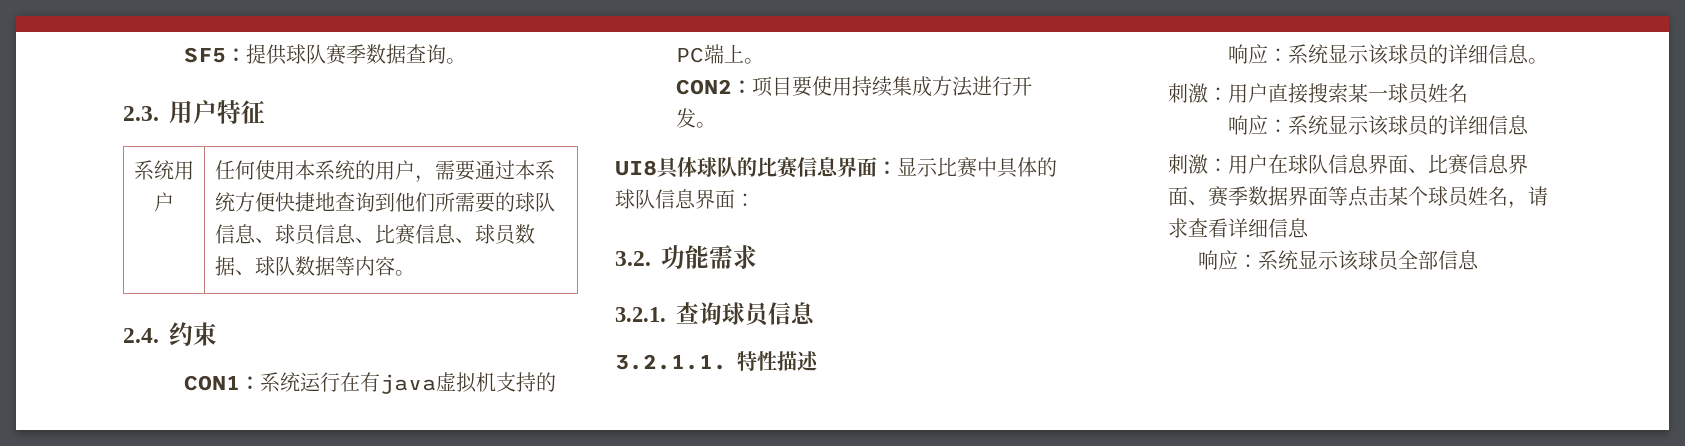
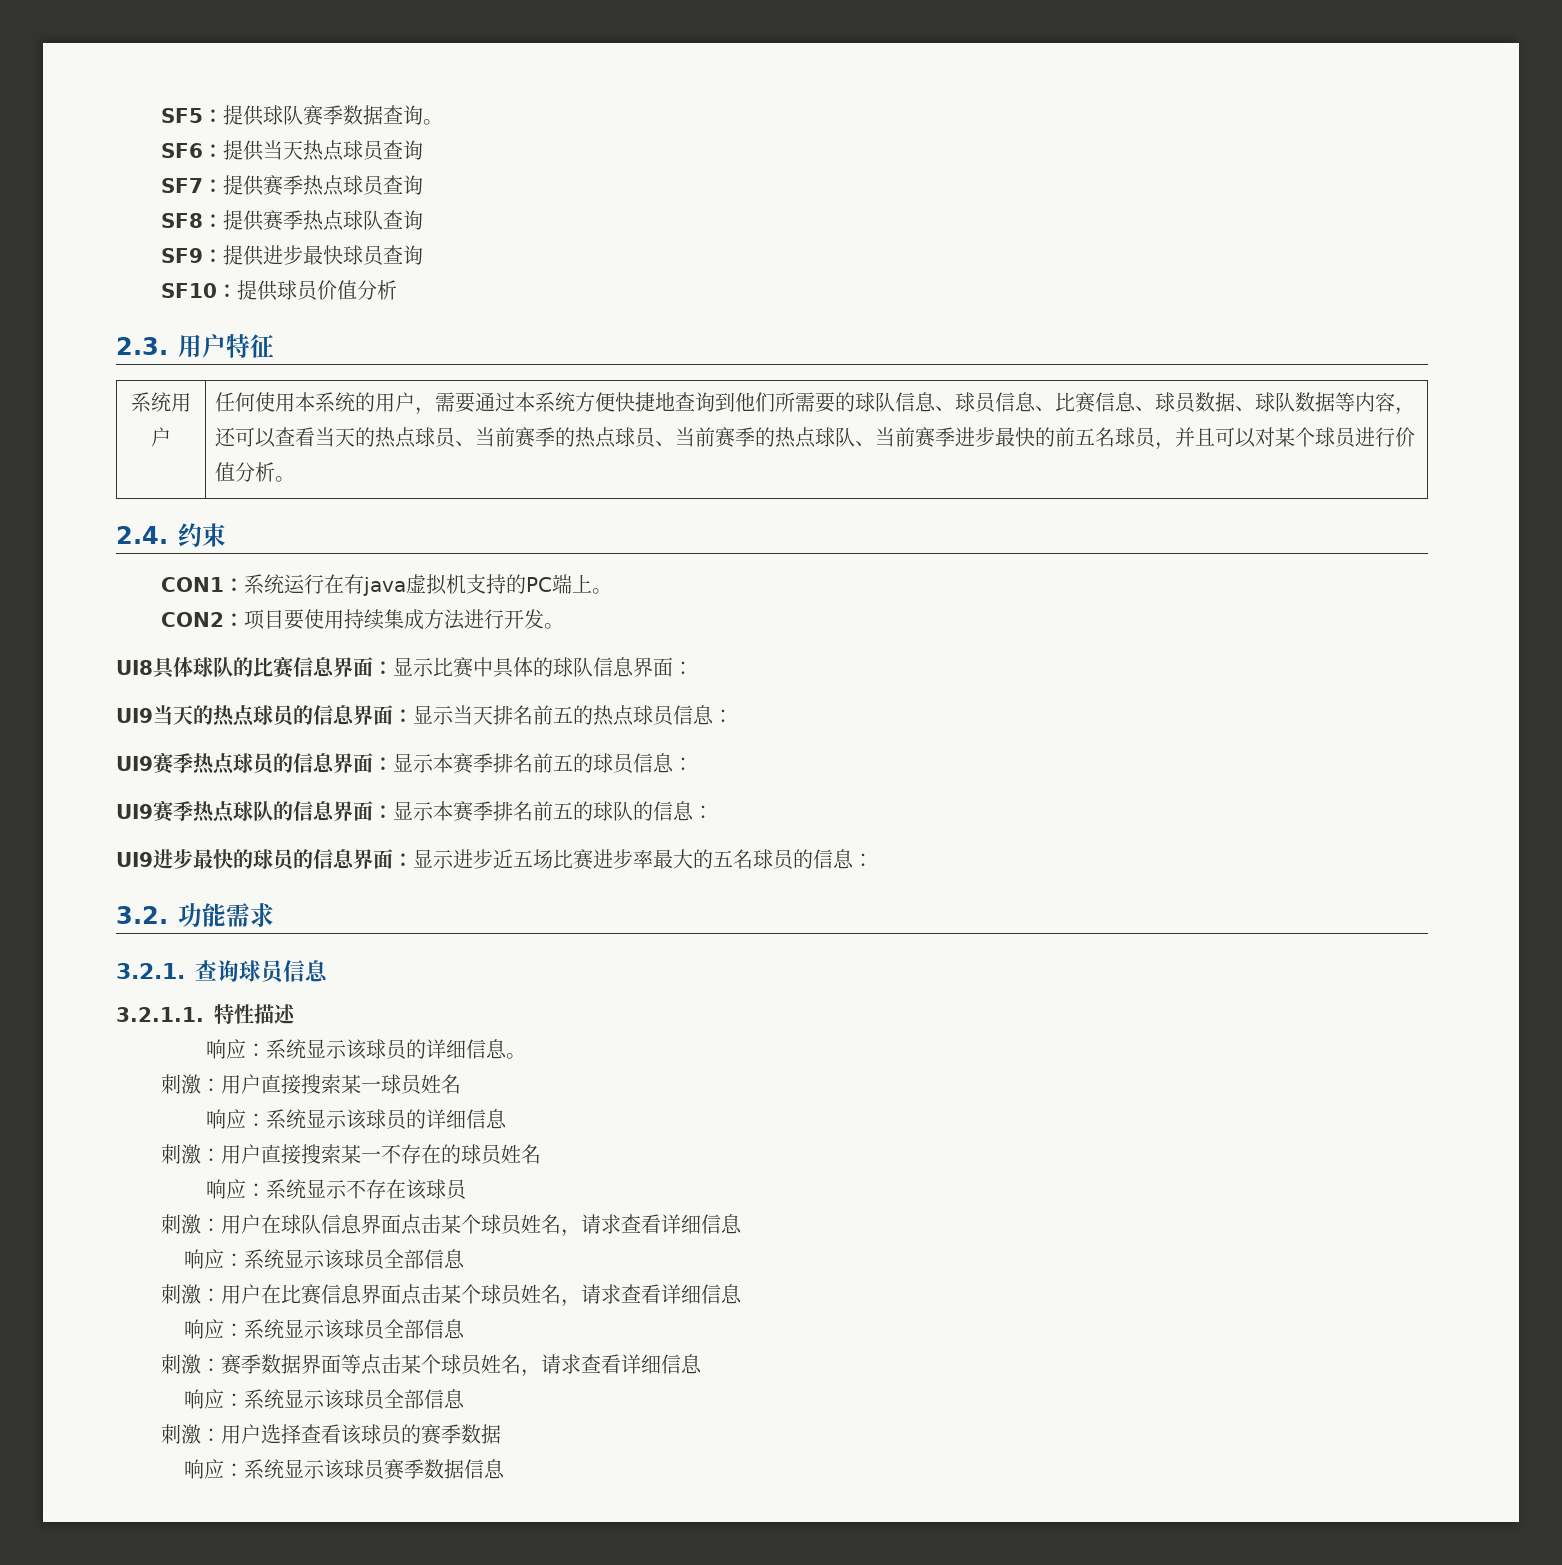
+ SF6：提供当天热点球员查询
+ SF7：提供赛季热点球员查询
+ SF8：提供赛季热点球队查询
+ SF9：提供进步最快球员查询
+ SF10：提供球员价值分析
- 任何使用本系统的用户，需要通过本系统方便快捷地查询到他们所需要的球队信息、球员信息、比赛信息、球员数据、球队数据等内容。
+ 任何使用本系统的用户，需要通过本系统方便快捷地查询到他们所需要的球队信息、球员信息、比赛信息、球员数据、球队数据等内容，还可以查看当天的热点球员、当前赛季的热点球员、当前赛季的热点球队、当前赛季进步最快的前五名球员，并且可以对某个球员进行价值分析。
+ UI9当天的热点球员的信息界面：显示当天排名前五的热点球员信息：
+ UI9赛季热点球员的信息界面：显示本赛季排名前五的球员信息：
+ UI9赛季热点球队的信息界面：显示本赛季排名前五的球队的信息：
+ UI9进步最快的球员的信息界面：显示进步近五场比赛进步率最大的五名球员的信息：
+ 刺激：用户直接搜索某一不存在的球员姓名
+ 响应：系统显示不存在该球员
- 刺激：用户在球队信息界面、比赛信息界面、赛季数据界面等点击某个球员姓名，请求查看详细信息
+ 刺激：用户在球队信息界面点击某个球员姓名，请求查看详细信息
+ 响应：系统显示该球员全部信息
+ 刺激：用户在比赛信息界面点击某个球员姓名，请求查看详细信息
+ 响应：系统显示该球员全部信息
+ 刺激：赛季数据界面等点击某个球员姓名，请求查看详细信息
+ 刺激：用户选择查看该球员的赛季数据
+ 响应：系统显示该球员赛季数据信息

